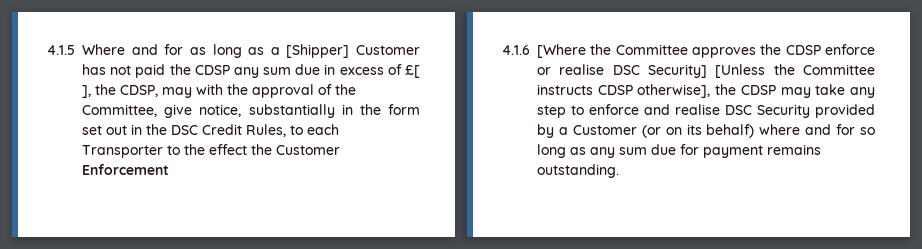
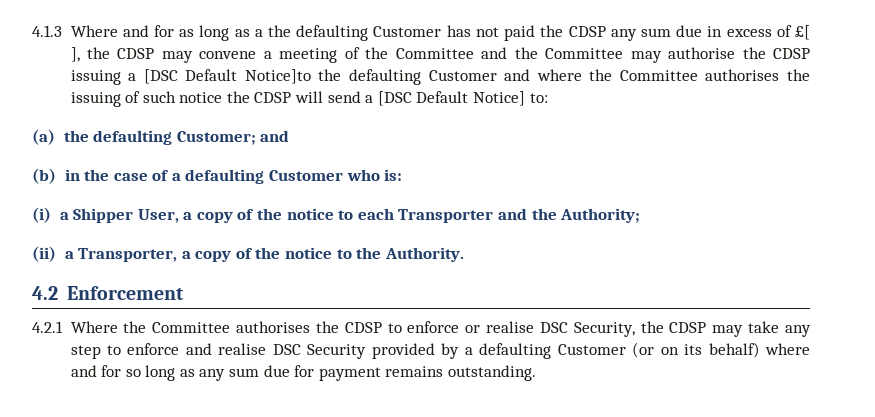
- 4.1.5 Where and for as long as a [Shipper] Customer has not paid the CDSP any sum due in excess of £[ ], the CDSP, may with the approval of the Committee, give notice, substantially in the form set out in the DSC Credit Rules, to each Transporter to the effect the Customer Enforcement
+ 4.1.3 Where and for as long as a the defaulting Customer has not paid the CDSP any sum due in excess of £[ ], the CDSP may convene a meeting of the Committee and the Committee may authorise the CDSP issuing a [DSC Default Notice]to the defaulting Customer and where the Committee authorises the issuing of such notice the CDSP will send a [DSC Default Notice] to:
+ (a) the defaulting Customer; and
+ (b) in the case of a defaulting Customer who is:
+ (i) a Shipper User, a copy of the notice to each Transporter and the Authority;
+ (ii) a Transporter, a copy of the notice to the Authority.
+ 4.2 Enforcement
- 4.1.6 [Where the Committee approves the CDSP enforce or realise DSC Security] [Unless the Committee instructs CDSP otherwise], the CDSP may take any step to enforce and realise DSC Security provided by a Customer (or on its behalf) where and for so long as any sum due for payment remains outstanding.
+ 4.2.1 Where the Committee authorises the CDSP to enforce or realise DSC Security, the CDSP may take any step to enforce and realise DSC Security provided by a defaulting Customer (or on its behalf) where and for so long as any sum due for payment remains outstanding.

